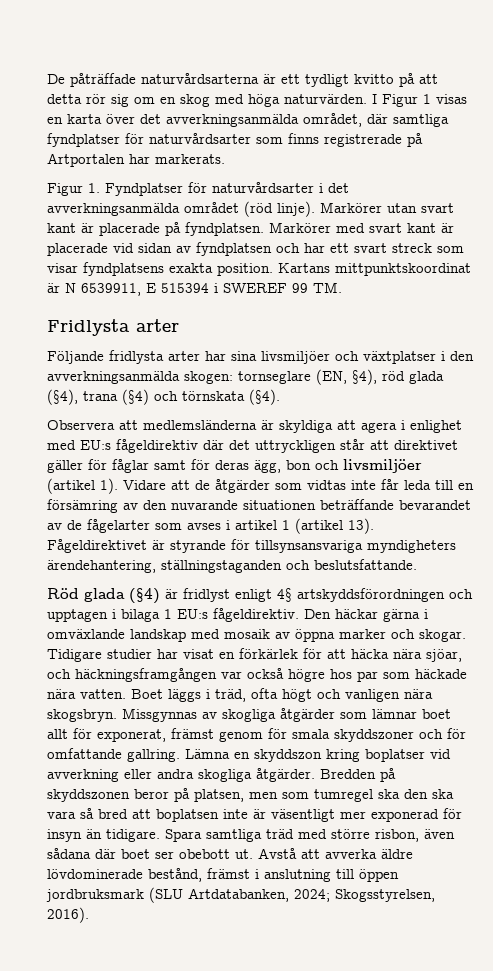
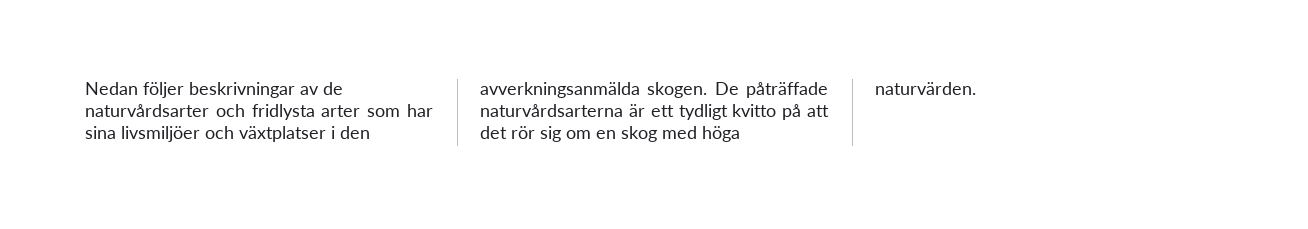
+ Nedan följer beskrivningar av de naturvårdsarter och fridlysta arter som har sina livsmiljöer och växtplatser i den avverkningsanmälda skogen.
- De påträffade naturvårdsarterna är ett tydligt kvitto på att detta rör sig om en skog med höga naturvärden. I Figur 1 visas en karta över det avverkningsanmälda området, där samtliga fyndplatser för naturvårdsarter som finns registrerade på Artportalen har markerats.
- Figur 1. Fyndplatser för naturvårdsarter i det avverkningsanmälda området (röd linje). Markörer utan svart kant är placerade på fyndplatsen. Markörer med svart kant är placerade vid sidan av fyndplatsen och har ett svart streck som visar fyndplatsens exakta position. Kartans mittpunktskoordinat är N 6539911, E 515394 i SWEREF 99 TM.
- Fridlysta arter
- Följande fridlysta arter har sina livsmiljöer och växtplatser i den avverkningsanmälda skogen: tornseglare (EN, §4), röd glada (§4), trana (§4) och törnskata (§4).
- Observera att medlemsländerna är skyldiga att agera i enlighet med EU:s fågeldirektiv där det uttryckligen står att direktivet gäller för fåglar samt för deras ägg, bon och livsmiljöer (artikel 1). Vidare att de åtgärder som vidtas inte får leda till en försämring av den nuvarande situationen beträffande bevarandet av de fågelarter som avses i artikel 1 (artikel 13). Fågeldirektivet är styrande för tillsynsansvariga myndigheters ärendehantering, ställningstaganden och beslutsfattande.
- Röd glada (§4) är fridlyst enligt 4§ artskyddsförordningen och upptagen i bilaga 1 EU:s fågeldirektiv. Den häckar gärna i omväxlande landskap med mosaik av öppna marker och skogar. Tidigare studier har visat en förkärlek för att häcka nära sjöar, och häckningsframgången var också högre hos par som häckade nära vatten. Boet läggs i träd, ofta högt och vanligen nära skogsbryn. Missgynnas av skogliga åtgärder som lämnar boet allt för exponerat, främst genom för smala skyddszoner och för omfattande gallring. Lämna en skyddszon kring boplatser vid avverkning eller andra skogliga åtgärder. Bredden på skyddszonen beror på platsen, men som tumregel ska den ska vara så bred att boplatsen inte är väsentligt mer exponerad för insyn än tidigare. Spara samtliga träd med större risbon, även sådana där boet ser obebott ut. Avstå att avverka äldre lövdominerade bestånd, främst i anslutning till öppen jordbruksmark (SLU Artdatabanken, 2024; Skogsstyrelsen, 2016).
+ De påträffade naturvårdsarterna är ett tydligt kvitto på att det rör sig om en skog med höga naturvärden.

